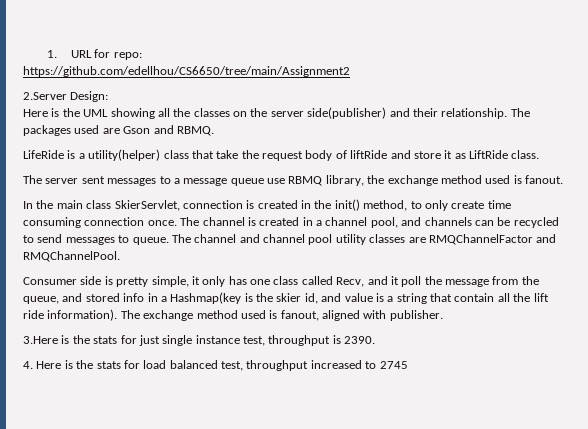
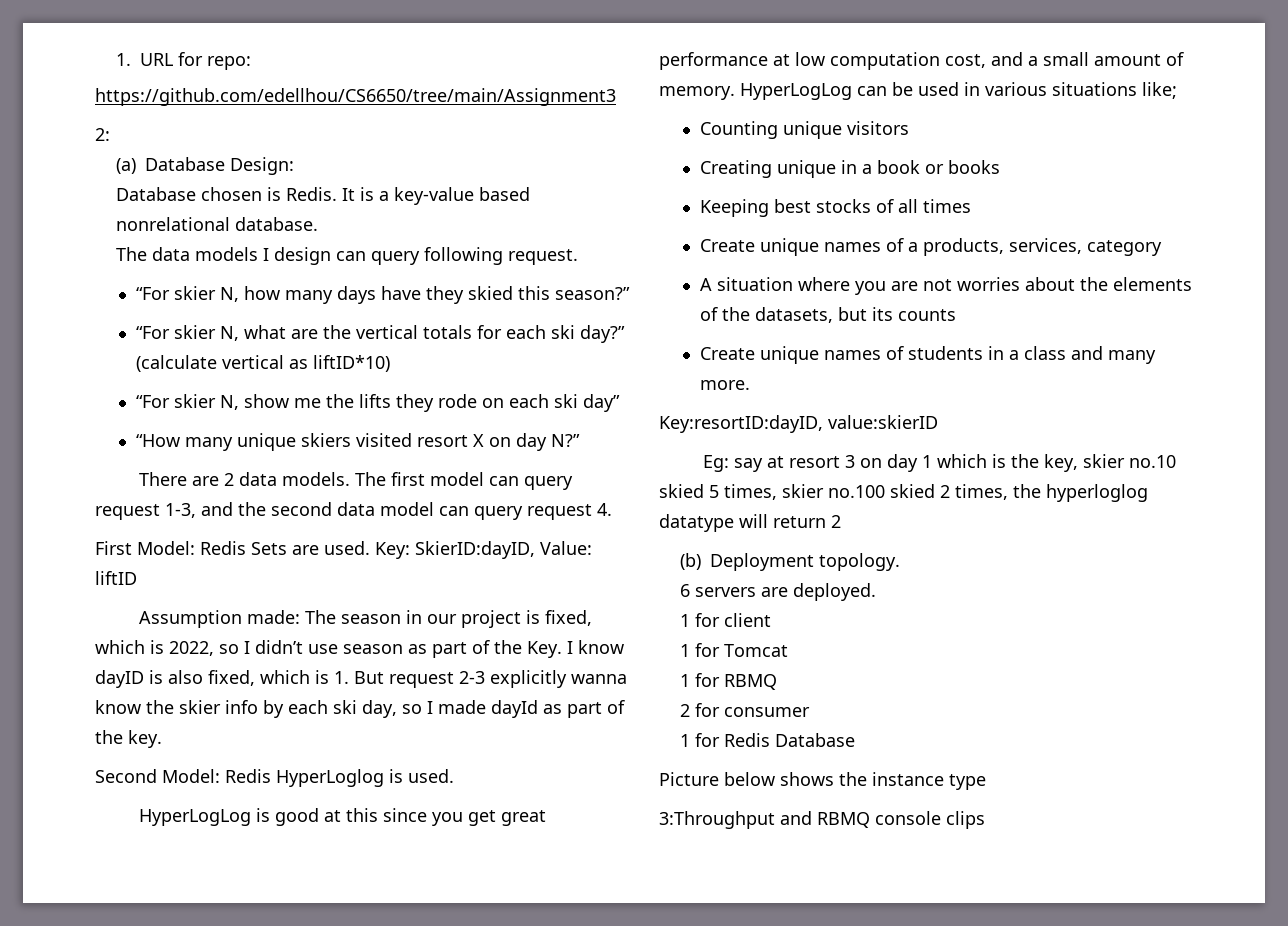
- https://github.com/edellhou/CS6650/tree/main/Assignment2
- 2.Server Design:
- Here is the UML showing all the classes on the server side(publisher) and their relationship. The packages used are Gson and RBMQ.
- LifeRide is a utility(helper) class that take the request body of liftRide and store it as LiftRide class.
- The server sent messages to a message queue use RBMQ library, the exchange method used is fanout.
- In the main class SkierServlet, connection is created in the init() method, to only create time consuming connection once. The channel is created in a channel pool, and channels can be recycled to send messages to queue. The channel and channel pool utility classes are RMQChannelFactor and RMQChannelPool.
- Consumer side is pretty simple, it only has one class called Recv, and it poll the message from the queue, and stored info in a Hashmap(key is the skier id, and value is a string that contain all the lift ride information). The exchange method used is fanout, aligned with publisher.
- 3.Here is the stats for just single instance test, throughput is 2390.
- 4. Here is the stats for load balanced test, throughput increased to 2745
+ https://github.com/edellhou/CS6650/tree/main/Assignment3
+ 2:
+ (a) Database Design:
+ Database chosen is Redis. It is a key-value based nonrelational database.
+ The data models I design can query following request.
+ “For skier N, how many days have they skied this season?”
+ “For skier N, what are the vertical totals for each ski day?” (calculate vertical as liftID*10)
+ “For skier N, show me the lifts they rode on each ski day”
+ “How many unique skiers visited resort X on day N?”
+ There are 2 data models. The first model can query request 1-3, and the second data model can query request 4.
+ First Model: Redis Sets are used. Key: SkierID:dayID, Value: liftID
+ Assumption made: The season in our project is fixed, which is 2022, so I didn’t use season as part of the Key. I know dayID is also fixed, which is 1. But request 2-3 explicitly wanna know the skier info by each ski day, so I made dayId as part of the key.
+ Second Model: Redis HyperLoglog is used.
+ HyperLogLog is good at this since you get great performance at low computation cost, and a small amount of memory. HyperLogLog can be used in various situations like;
+ Counting unique visitors
+ Creating unique in a book or books
+ Keeping best stocks of all times
+ Create unique names of a products, services, category
+ A situation where you are not worries about the elements of the datasets, but its counts
+ Create unique names of students in a class and many more.
+ Key:resortID:dayID, value:skierID
+ Eg: say at resort 3 on day 1 which is the key, skier no.10 skied 5 times, skier no.100 skied 2 times, the hyperloglog datatype will return 2
+ (b) Deployment topology.
+ 6 servers are deployed.
+ 1 for client
+ 1 for Tomcat
+ 1 for RBMQ
+ 2 for consumer
+ 1 for Redis Database
+ Picture below shows the instance type
+ 3:Throughput and RBMQ console clips

